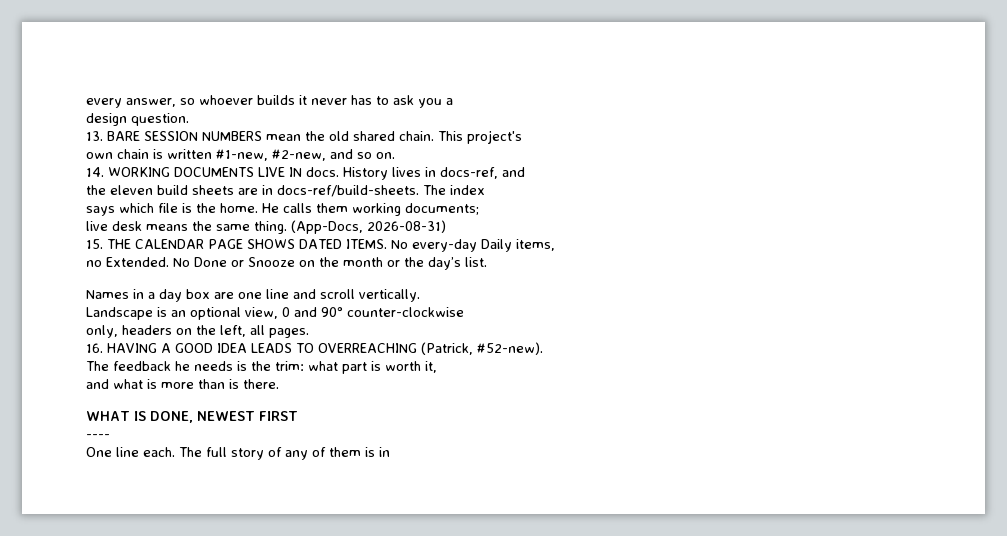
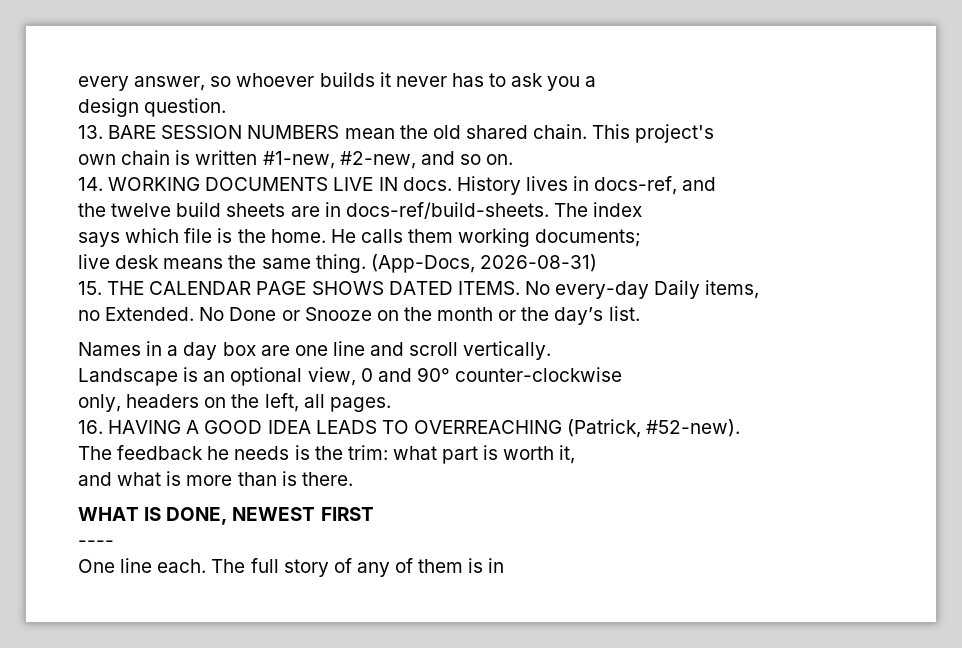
- the eleven build sheets are in docs-ref/build-sheets.
+ the twelve build sheets are in docs-ref/build-sheets.

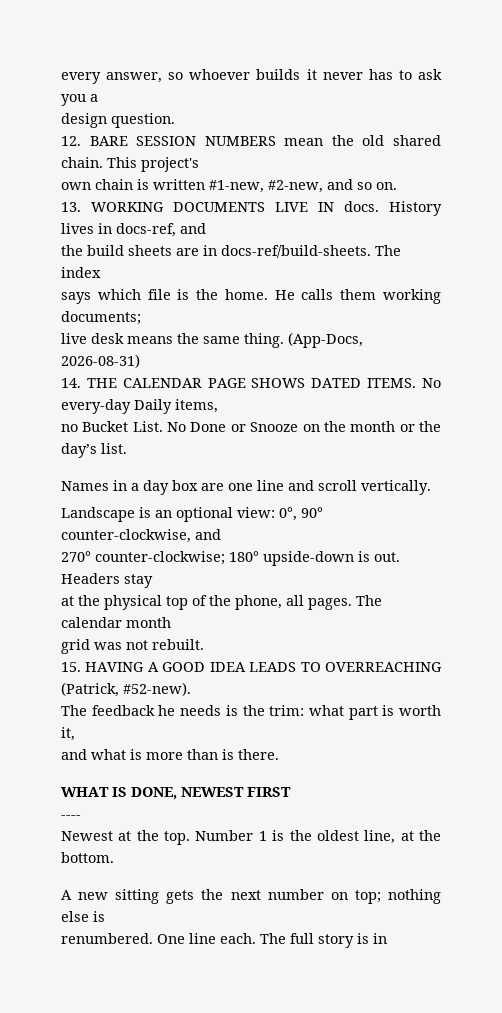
- 13. BARE SESSION NUMBERS mean the old shared chain.
+ 12. BARE SESSION NUMBERS mean the old shared chain.
- 14. WORKING DOCUMENTS LIVE IN docs.
+ 13. WORKING DOCUMENTS LIVE IN docs.
- the twelve build sheets are in docs-ref/build-sheets.
+ the build sheets are in docs-ref/build-sheets.
- 15. THE CALENDAR PAGE SHOWS DATED ITEMS.
+ 14. THE CALENDAR PAGE SHOWS DATED ITEMS.
- no Extended.
+ no Bucket List.
- Landscape is an optional view, 0 and 90° counter-clockwise
- only, headers on the left, all pages.
- 16. HAVING A GOOD IDEA LEADS TO OVERREACHING (Patrick, #52-new).
+ Landscape is an optional view: 0°, 90° counter-clockwise, and
+ 270° counter-clockwise; 180° upside-down is out. Headers stay
+ at the physical top of the phone, all pages. The calendar month
+ grid was not rebuilt.
+ 15. HAVING A GOOD IDEA LEADS TO OVERREACHING (Patrick, #52-new).
+ Newest at the top. Number 1 is the oldest line, at the bottom.
+ A new sitting gets the next number on top; nothing else is
+ renumbered.
- The full story of any of them is in
+ The full story is in

